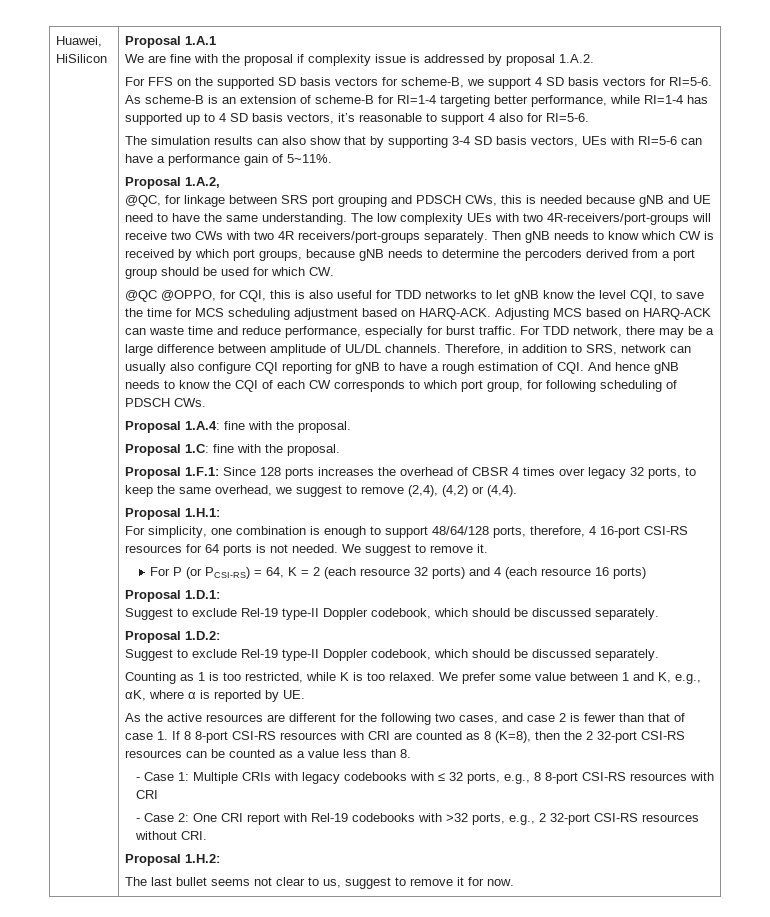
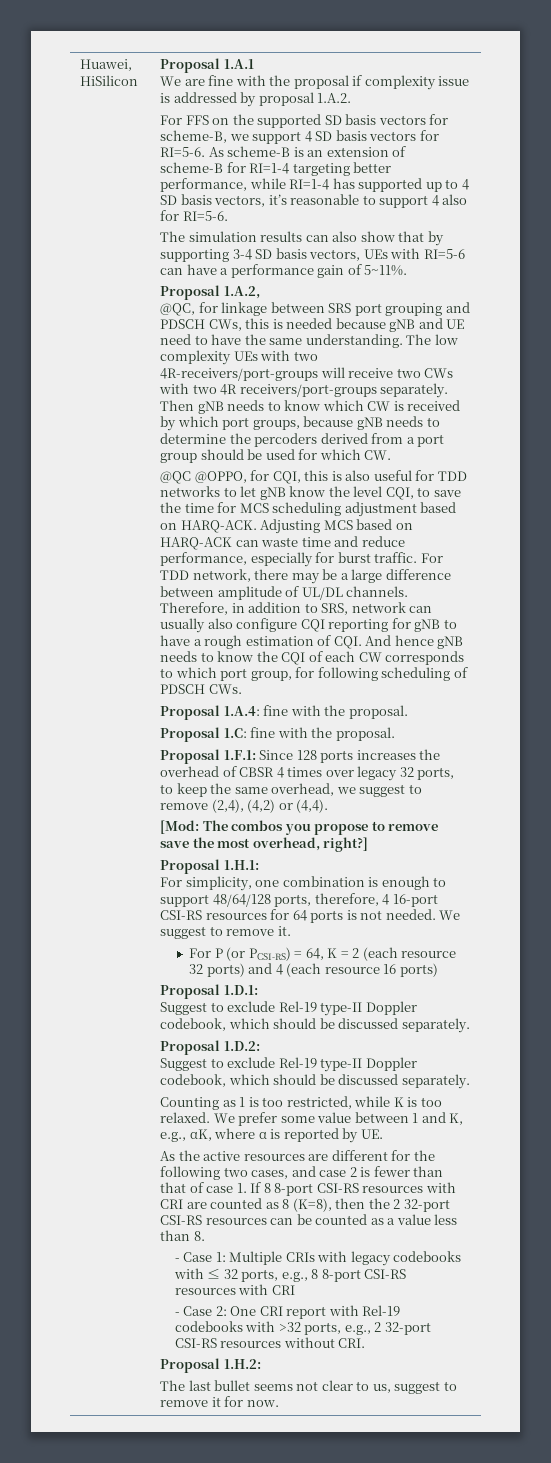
+ [Mod: The combos you propose to remove save the most overhead, right?]

